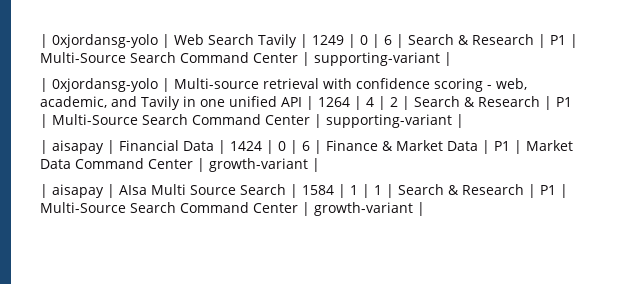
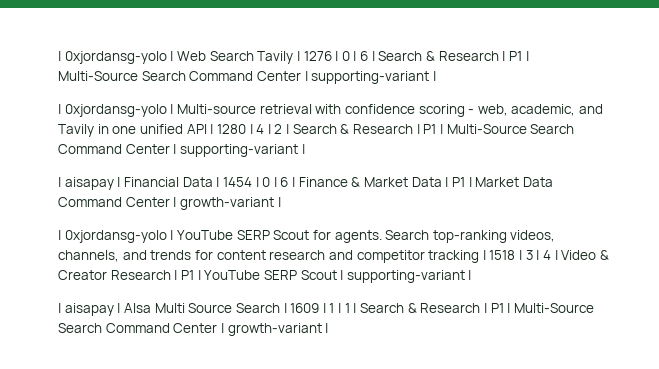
- | 0xjordansg-yolo | Web Search Tavily | 1249 | 0 | 6 | Search & Research | P1 | Multi-Source Search Command Center | supporting-variant |
+ | 0xjordansg-yolo | Web Search Tavily | 1276 | 0 | 6 | Search & Research | P1 | Multi-Source Search Command Center | supporting-variant |
- | 0xjordansg-yolo | Multi-source retrieval with confidence scoring - web, academic, and Tavily in one unified API | 1264 | 4 | 2 | Search & Research | P1 | Multi-Source Search Command Center | supporting-variant |
+ | 0xjordansg-yolo | Multi-source retrieval with confidence scoring - web, academic, and Tavily in one unified API | 1280 | 4 | 2 | Search & Research | P1 | Multi-Source Search Command Center | supporting-variant |
- | aisapay | Financial Data | 1424 | 0 | 6 | Finance & Market Data | P1 | Market Data Command Center | growth-variant |
+ | aisapay | Financial Data | 1454 | 0 | 6 | Finance & Market Data | P1 | Market Data Command Center | growth-variant |
+ | 0xjordansg-yolo | YouTube SERP Scout for agents. Search top-ranking videos, channels, and trends for content research and competitor tracking | 1518 | 3 | 4 | Video & Creator Research | P1 | YouTube SERP Scout | supporting-variant |
- | aisapay | AIsa Multi Source Search | 1584 | 1 | 1 | Search & Research | P1 | Multi-Source Search Command Center | growth-variant |
+ | aisapay | AIsa Multi Source Search | 1609 | 1 | 1 | Search & Research | P1 | Multi-Source Search Command Center | growth-variant |

